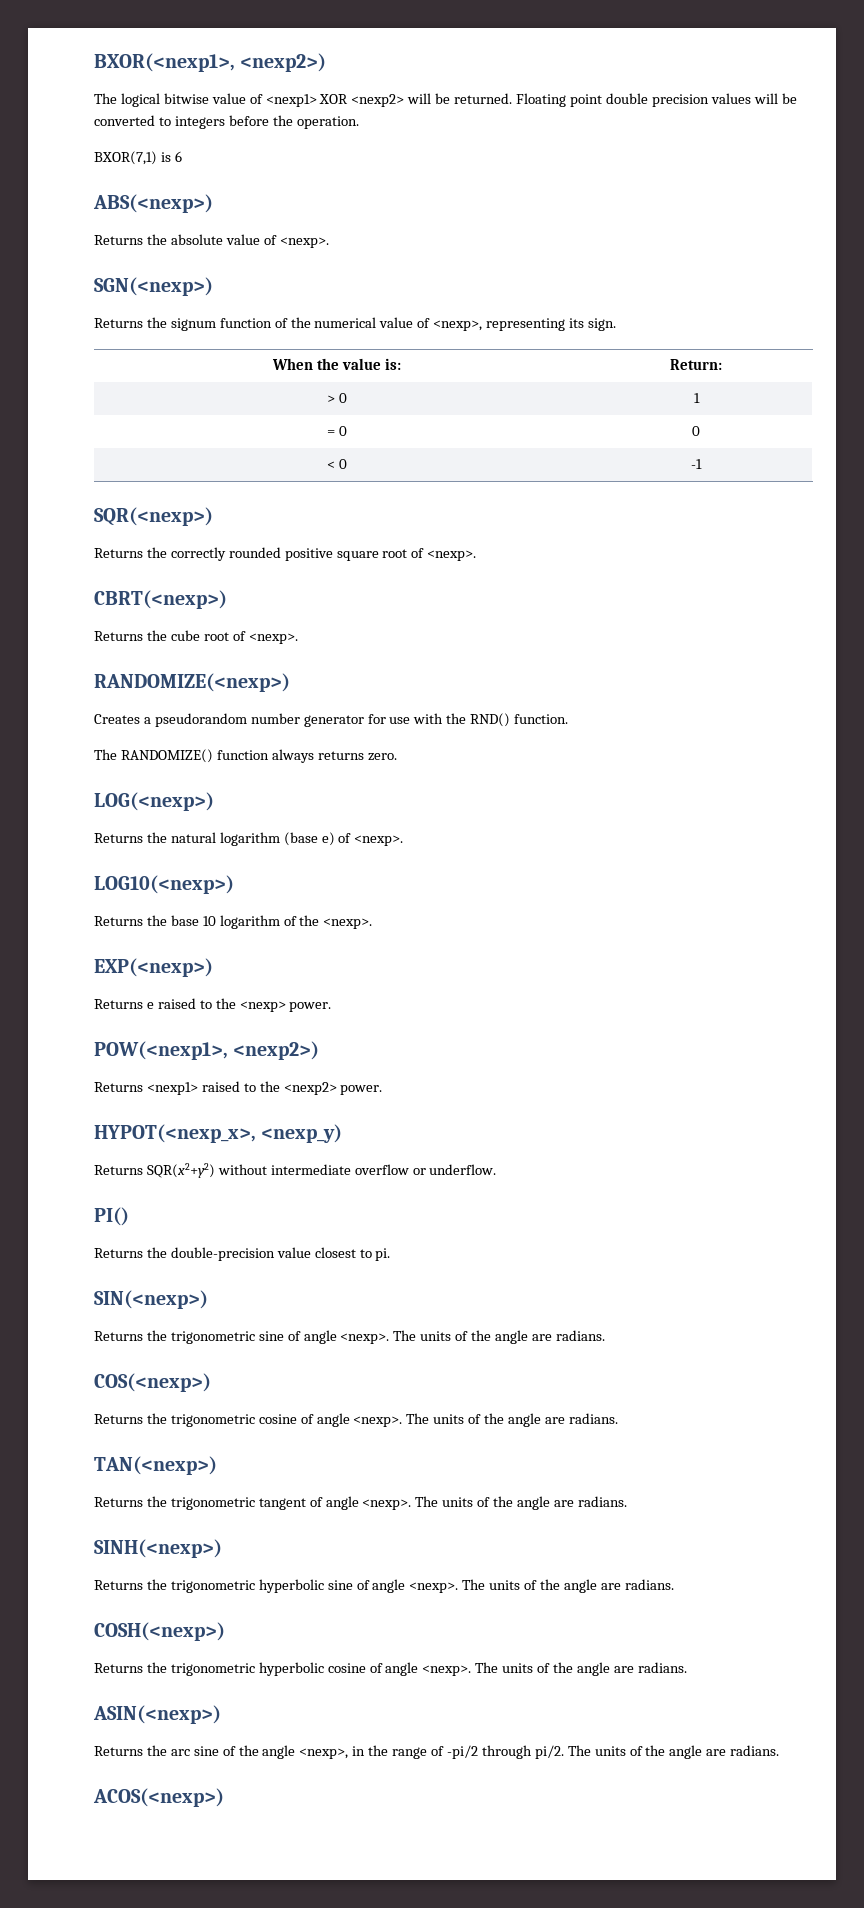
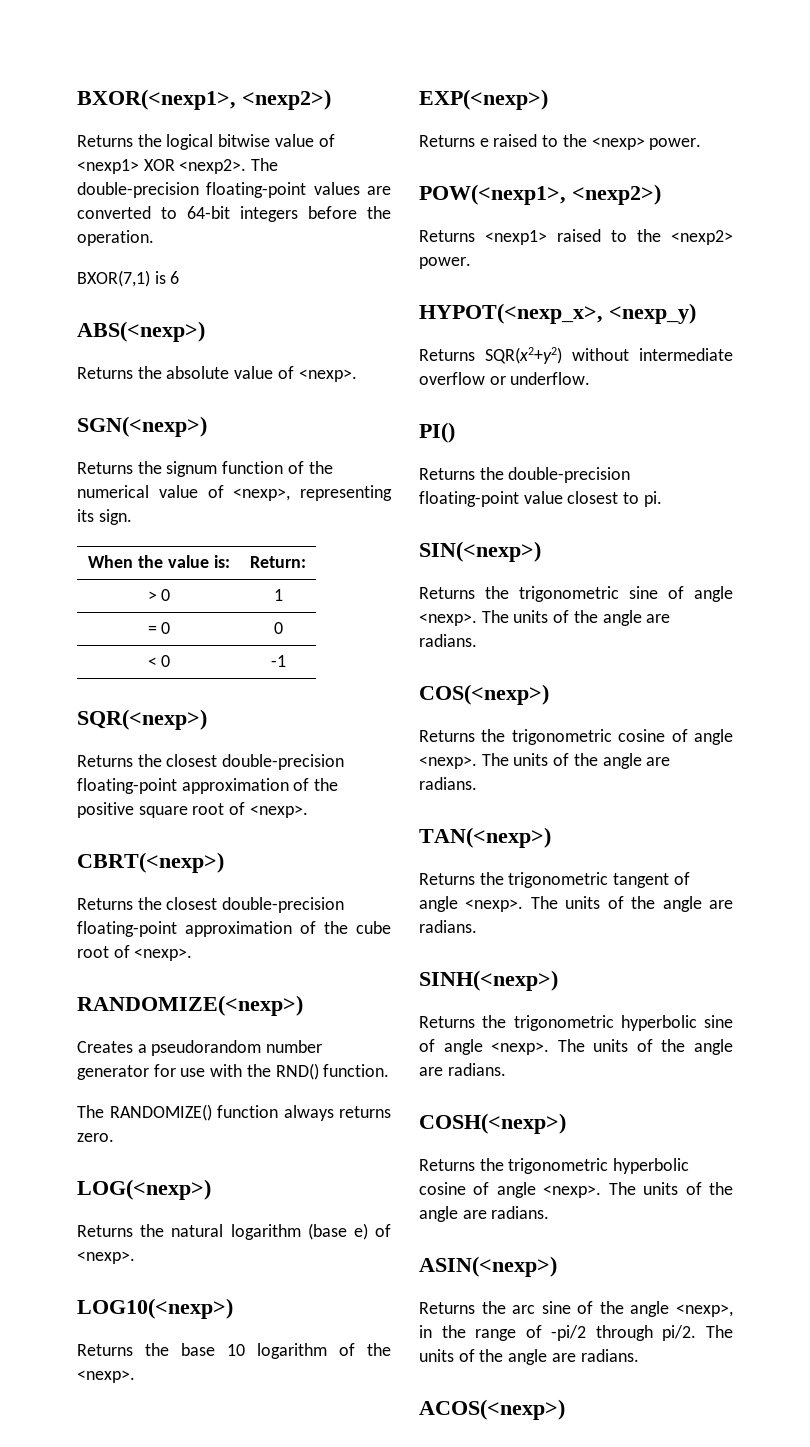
- The logical bitwise value of <nexp1> XOR <nexp2> will be returned. Floating point double precision values will be converted to integers before the operation.
+ Returns the logical bitwise value of <nexp1> XOR <nexp2>. The double-precision floating-point values are converted to 64-bit integers before the operation.
- Returns the correctly rounded positive square root of <nexp>.
+ Returns the closest double-precision floating-point approximation of the positive square root of <nexp>.
- Returns the cube root of <nexp>.
+ Returns the closest double-precision floating-point approximation of the cube root of <nexp>.
- Returns the double-precision value closest to pi.
+ Returns the double-precision floating-point value closest to pi.

